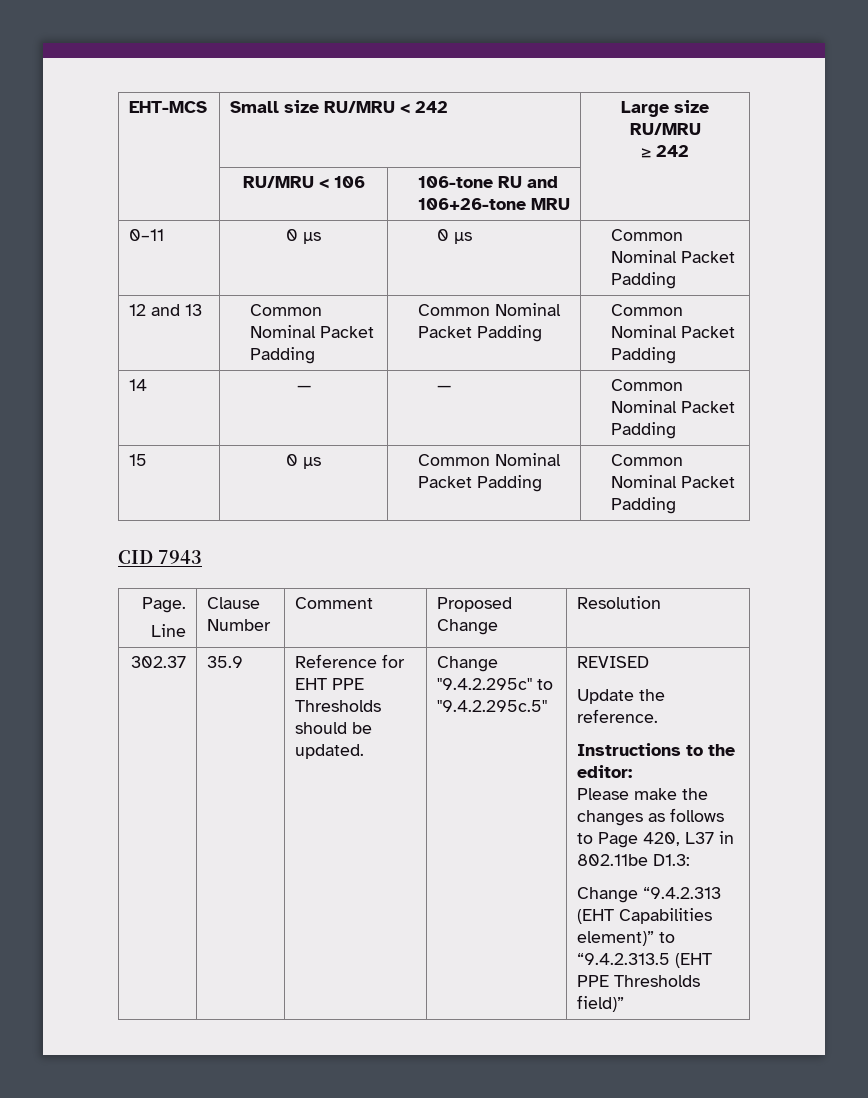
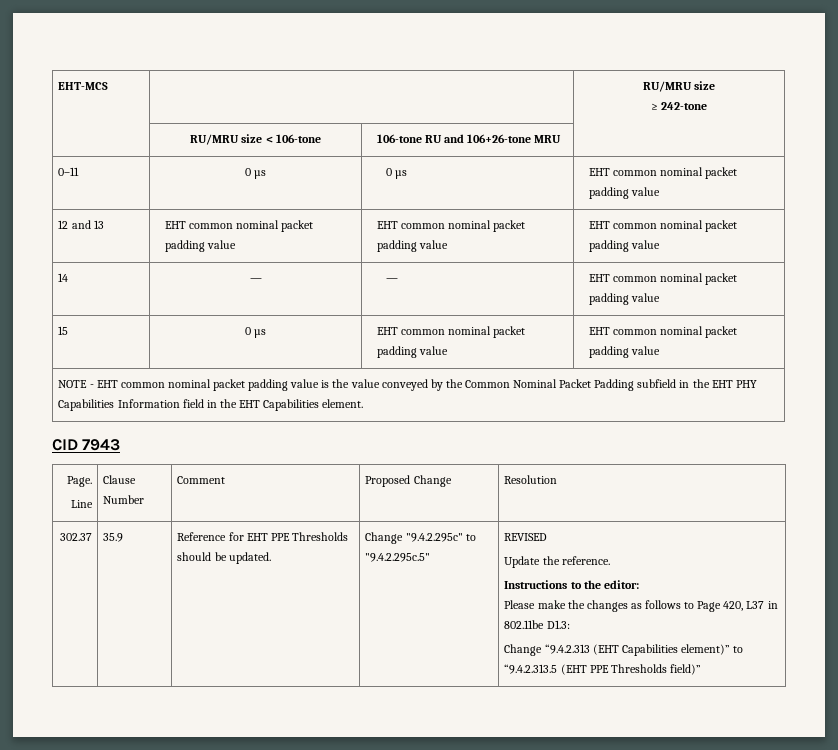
- EHT-MCS | Small size RU/MRU < 242 | Large size RU/MRU
- ≥ 242
- | RU/MRU < 106 | 106-tone RU and 106+26-tone MRU |
+ EHT-MCS | | RU/MRU size
+ ≥ 242-tone
+ | RU/MRU size < 106-tone | 106-tone RU and 106+26-tone MRU |
- 0–11 | 0 µs | 0 µs | Common Nominal Packet Padding
- 12 and 13 | Common Nominal Packet Padding | Common Nominal Packet Padding | Common Nominal Packet Padding
- 14 | — | — | Common Nominal Packet Padding
- 15 | 0 µs | Common Nominal Packet Padding | Common Nominal Packet Padding
+ 0–11 | 0 µs | 0 µs | EHT common nominal packet padding value
+ 12 and 13 | EHT common nominal packet padding value | EHT common nominal packet padding value | EHT common nominal packet padding value
+ 14 | — | — | EHT common nominal packet padding value
+ 15 | 0 µs | EHT common nominal packet padding value | EHT common nominal packet padding value
+ NOTE - EHT common nominal packet padding value is the value conveyed by the Common Nominal Packet Padding subfield in the EHT PHY Capabilities Information field in the EHT Capabilities element.

